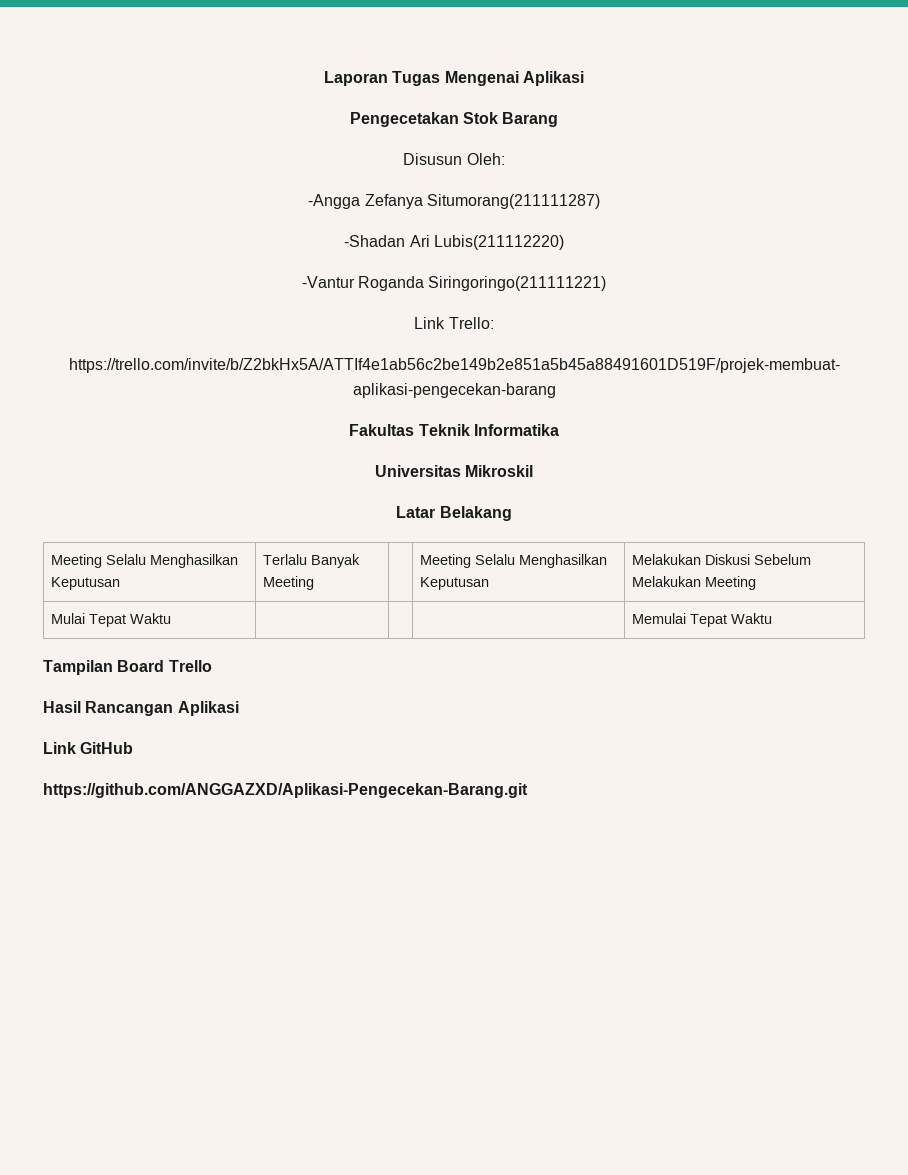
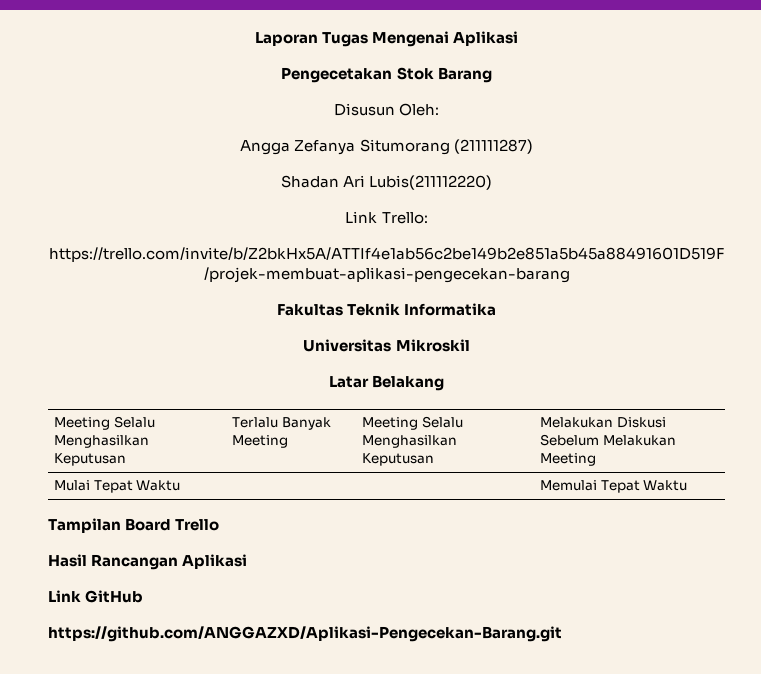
- -Angga Zefanya Situmorang(211111287)
- -Shadan Ari Lubis(211112220)
+ Angga Zefanya Situmorang (211111287)
+ Shadan Ari Lubis(211112220)
- -Vantur Roganda Siringoringo(211111221)

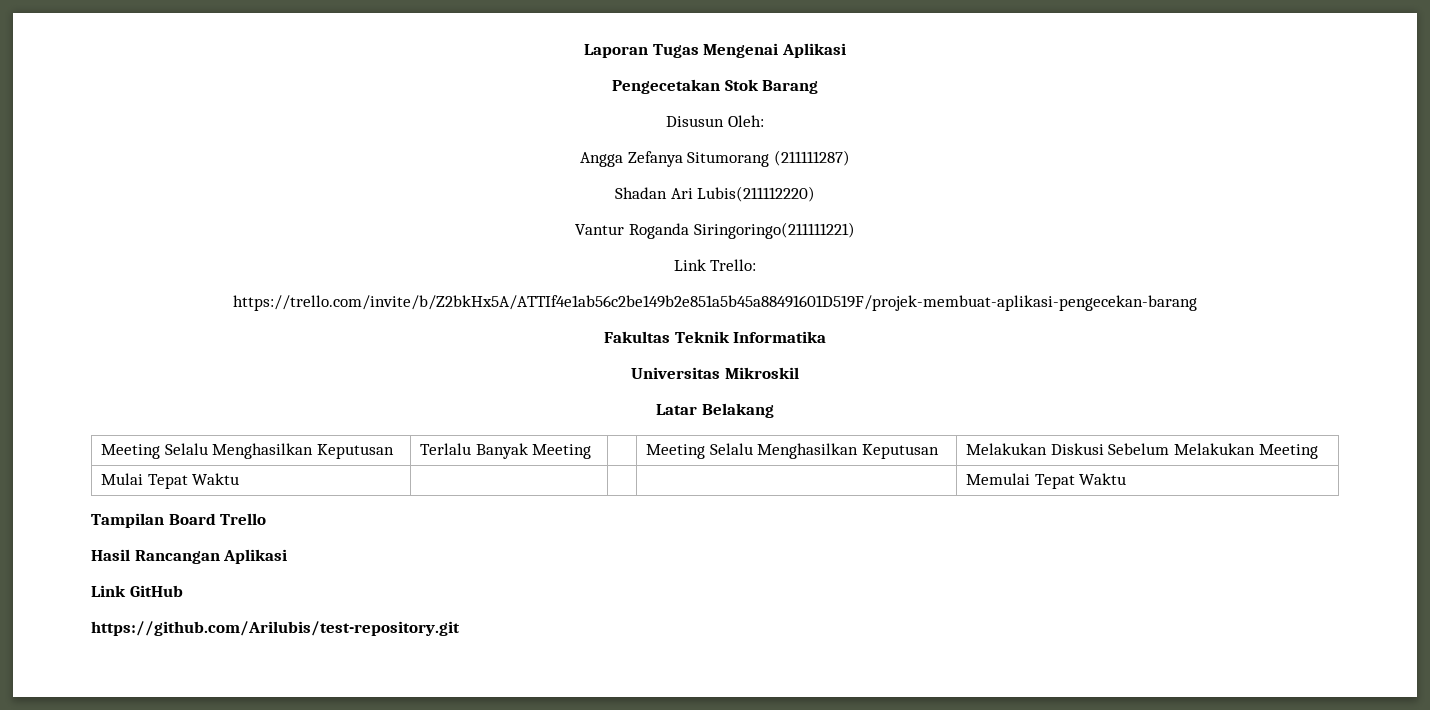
+ Vantur Roganda Siringoringo(211111221)
- https://github.com/ANGGAZXD/Aplikasi-Pengecekan-Barang.git
+ https://github.com/Arilubis/test-repository.git

